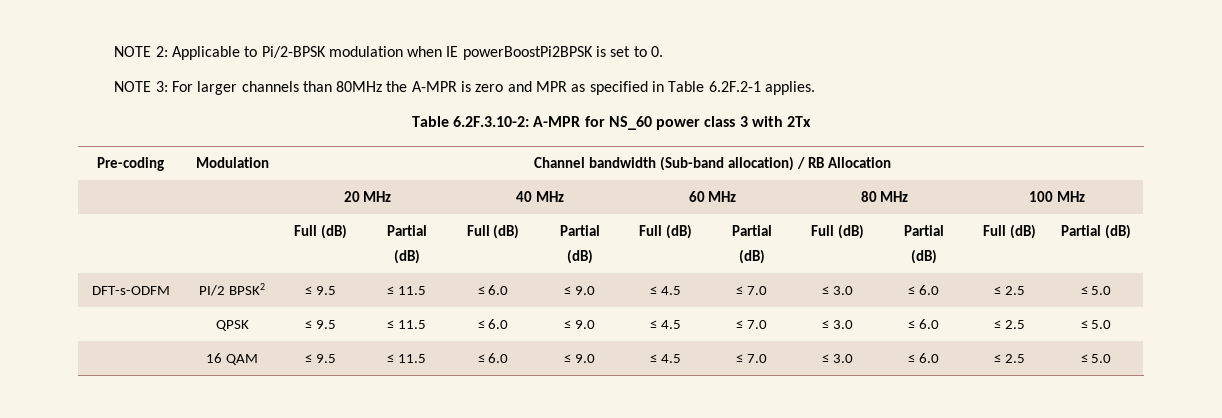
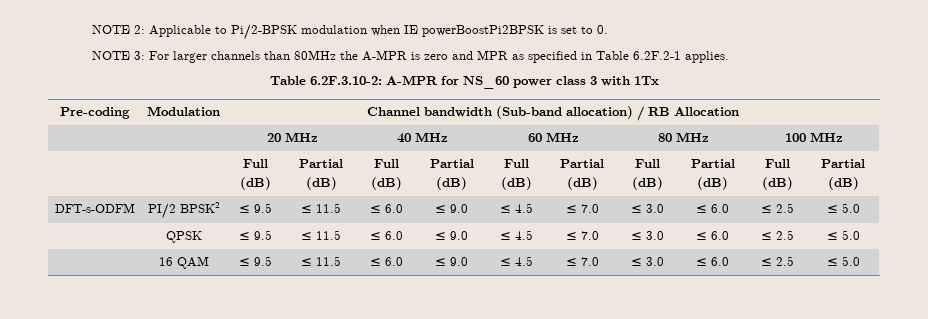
- Table 6.2F.3.10-2: A-MPR for NS_60 power class 3 with 2Tx
+ Table 6.2F.3.10-2: A-MPR for NS_60 power class 3 with 1Tx

